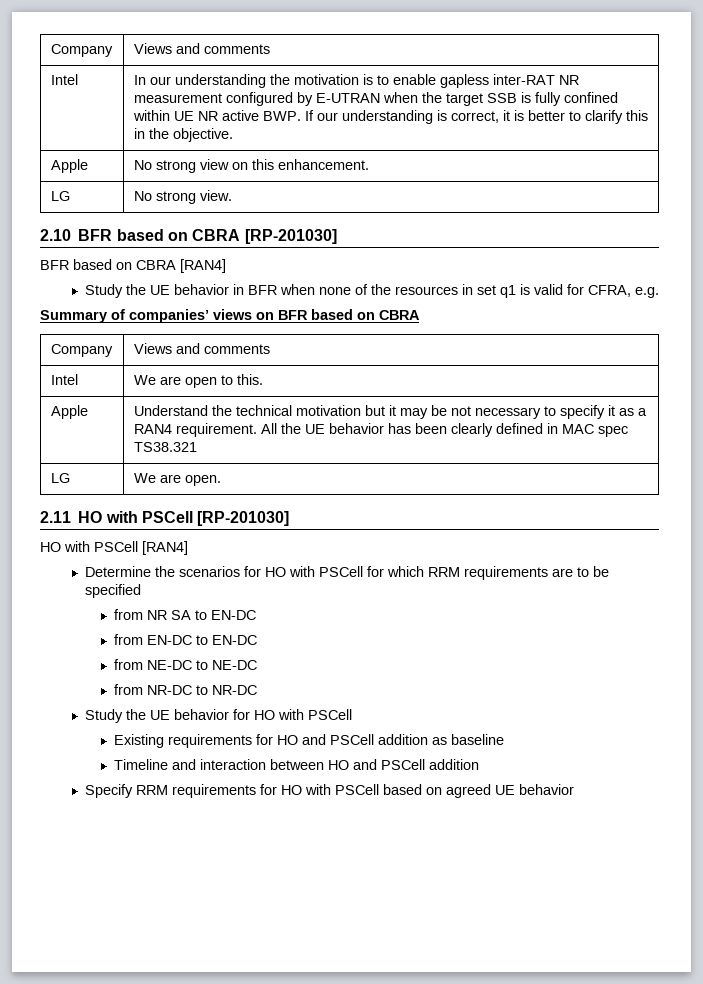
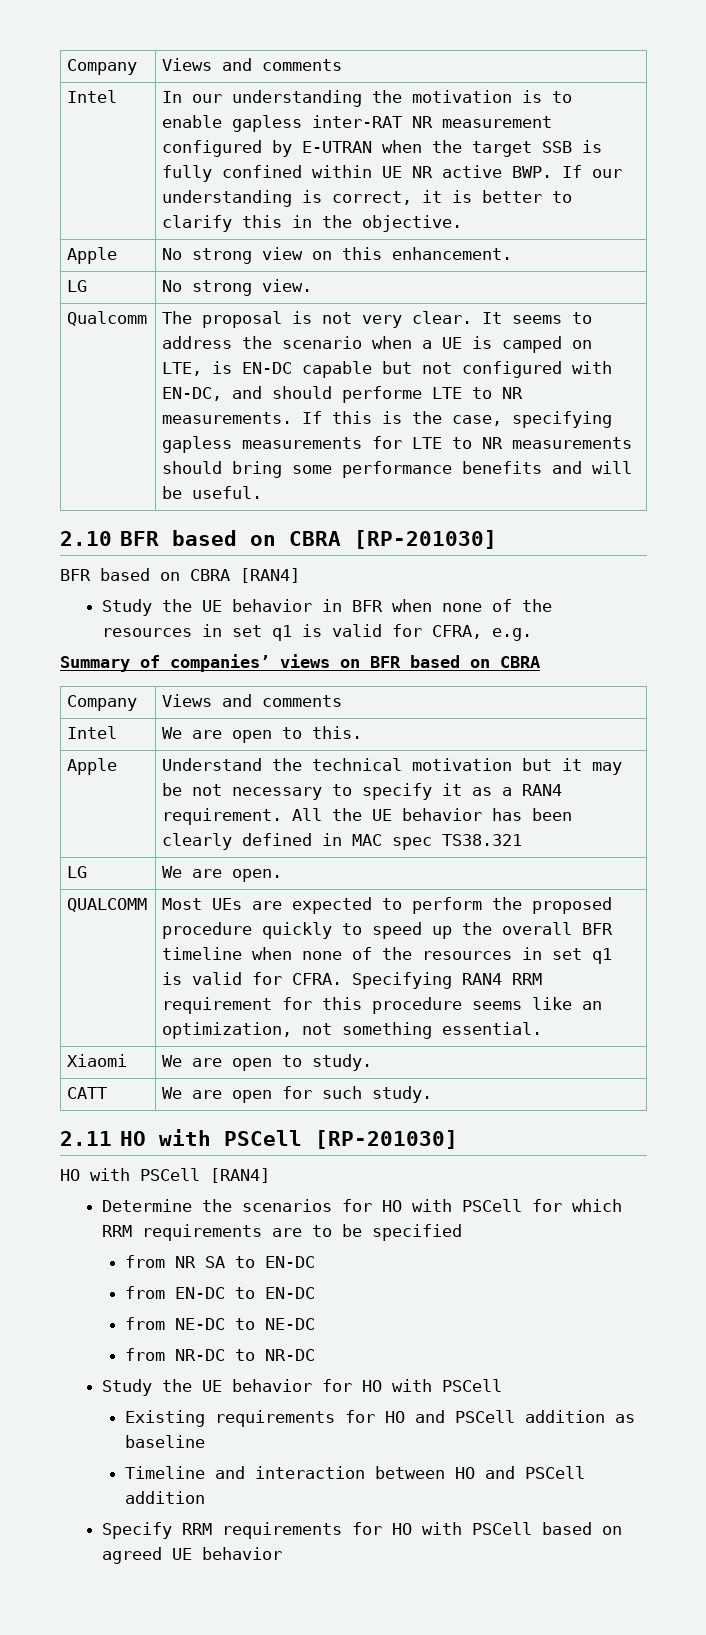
+ Qualcomm | The proposal is not very clear. It seems to address the scenario when a UE is camped on LTE, is EN-DC capable but not configured with EN-DC, and should performe LTE to NR measurements. If this is the case, specifying gapless measurements for LTE to NR measurements should bring some performance benefits and will be useful.
+ QUALCOMM | Most UEs are expected to perform the proposed procedure quickly to speed up the overall BFR timeline when none of the resources in set q1 is valid for CFRA. Specifying RAN4 RRM requirement for this procedure seems like an optimization, not something essential.
+ Xiaomi | We are open to study.
+ CATT | We are open for such study.

